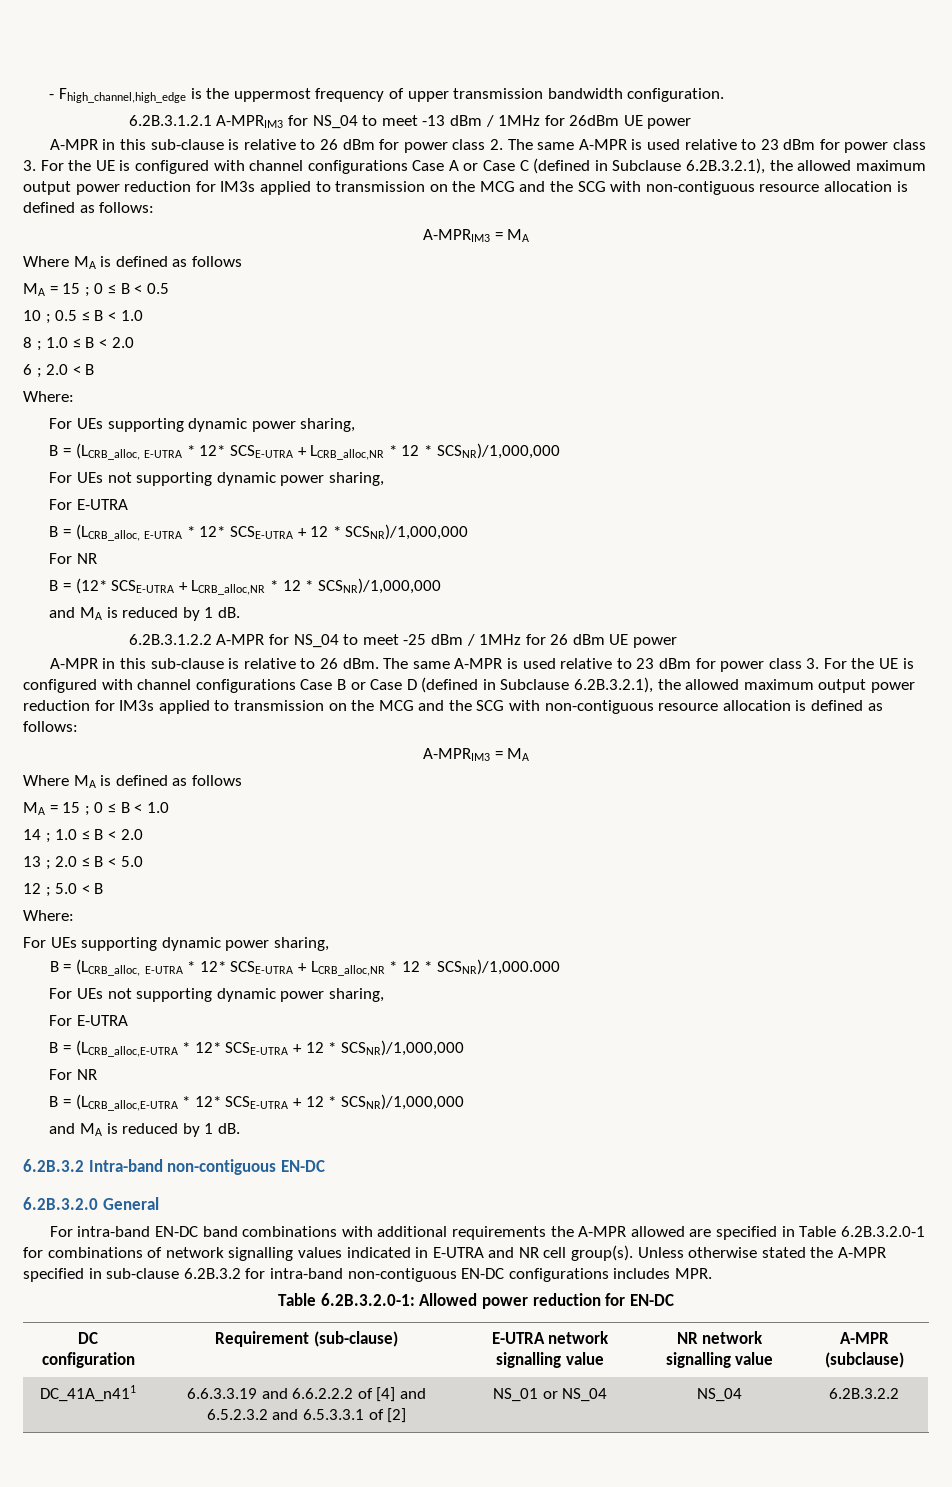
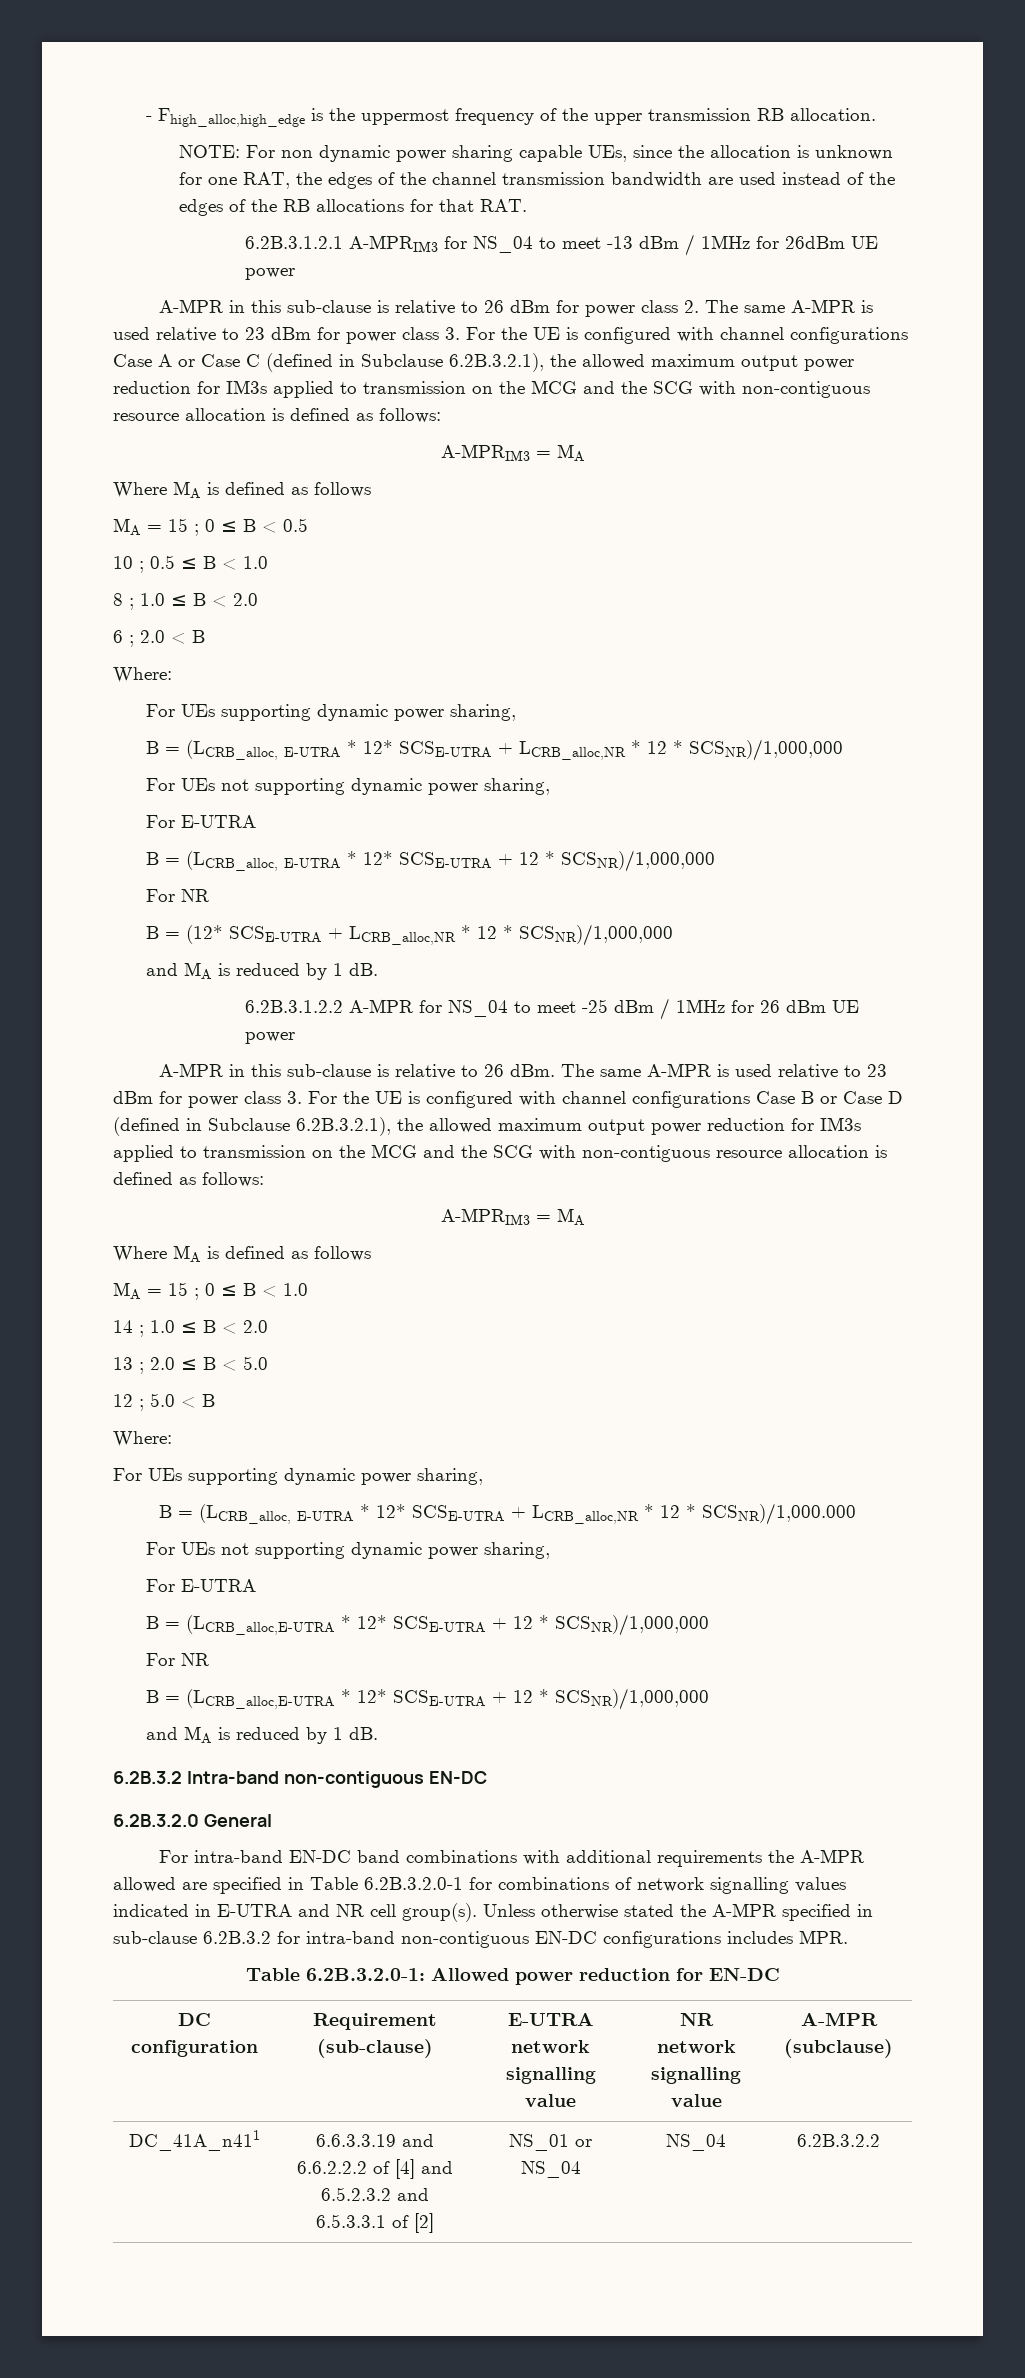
- - Fhigh_channel,high_edge is the uppermost frequency of upper transmission bandwidth configuration.
+ - Fhigh_alloc,high_edge is the uppermost frequency of the upper transmission RB allocation.
+ NOTE: For non dynamic power sharing capable UEs, since the allocation is unknown for one RAT, the edges of the channel transmission bandwidth are used instead of the edges of the RB allocations for that RAT.

